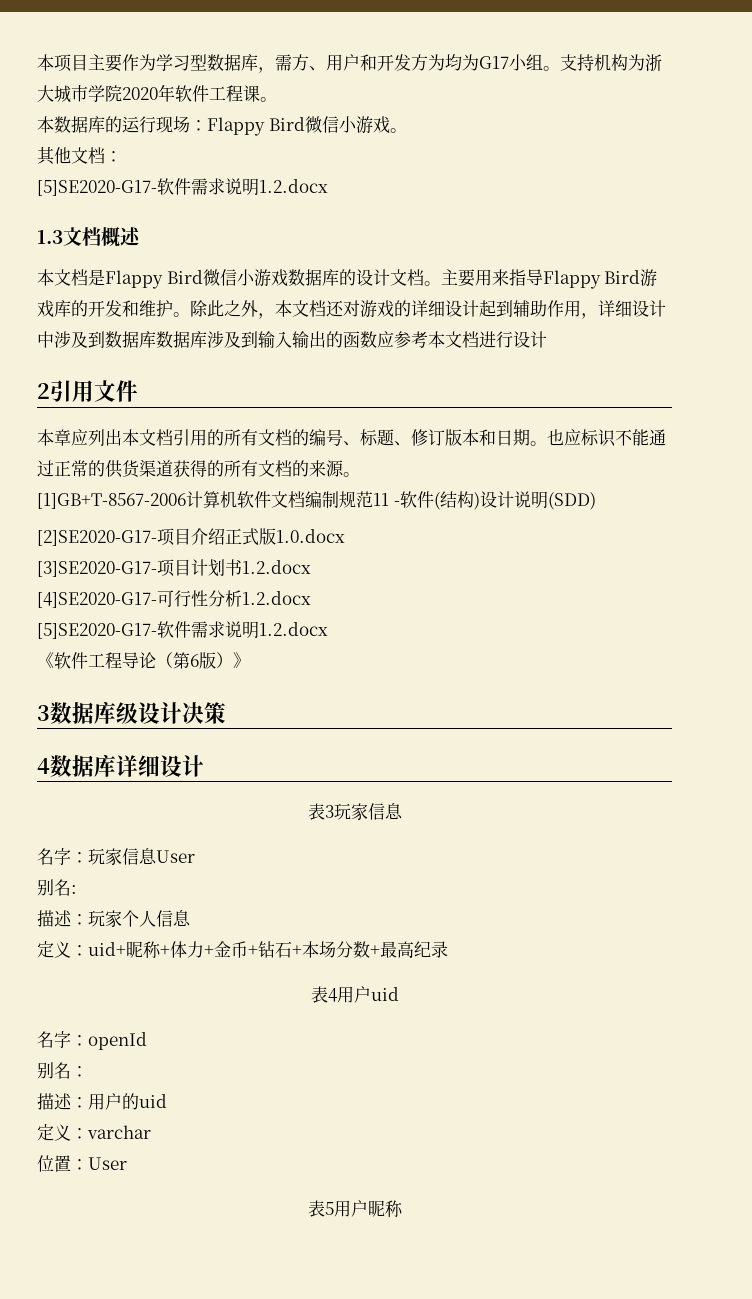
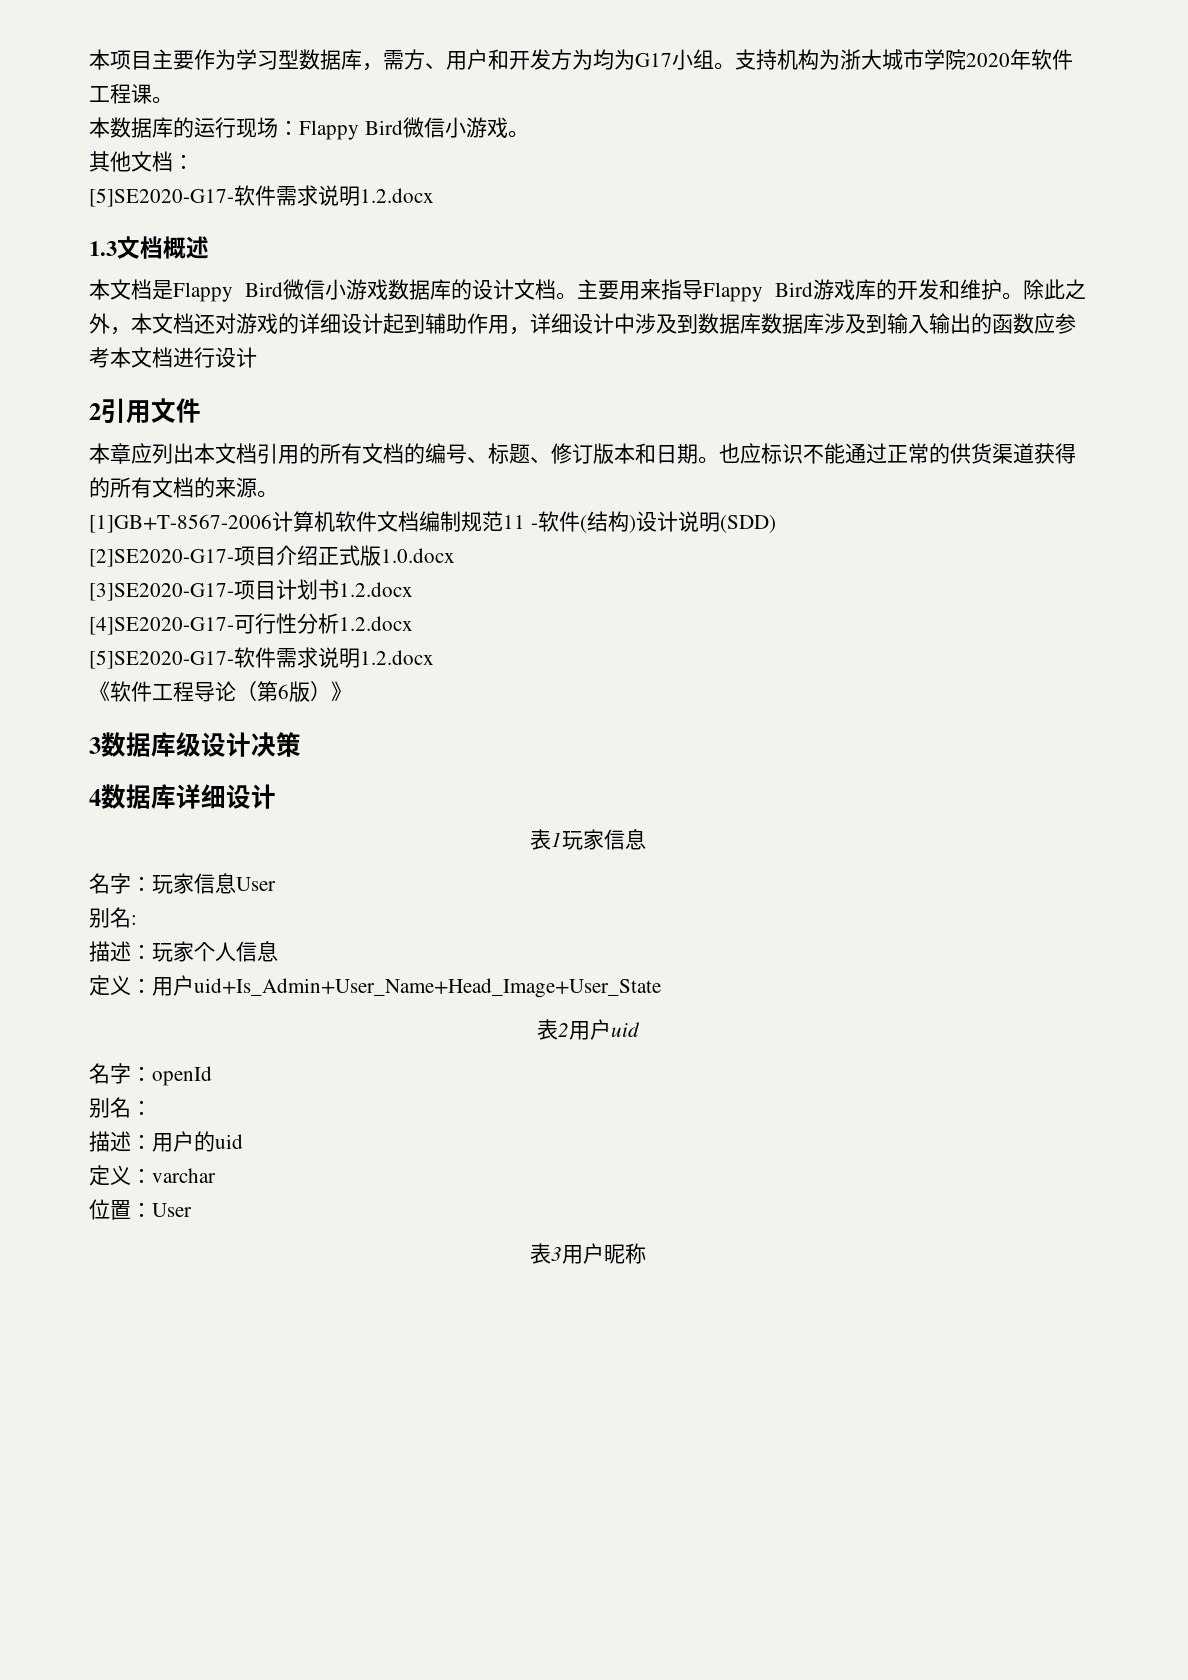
- 表3玩家信息
+ 表1玩家信息
- 定义：uid+昵称+体力+金币+钻石+本场分数+最高纪录
- 表4用户uid
+ 定义：用户uid+Is_Admin+User_Name+Head_Image+User_State
+ 表2用户uid
- 表5用户昵称
+ 表3用户昵称

